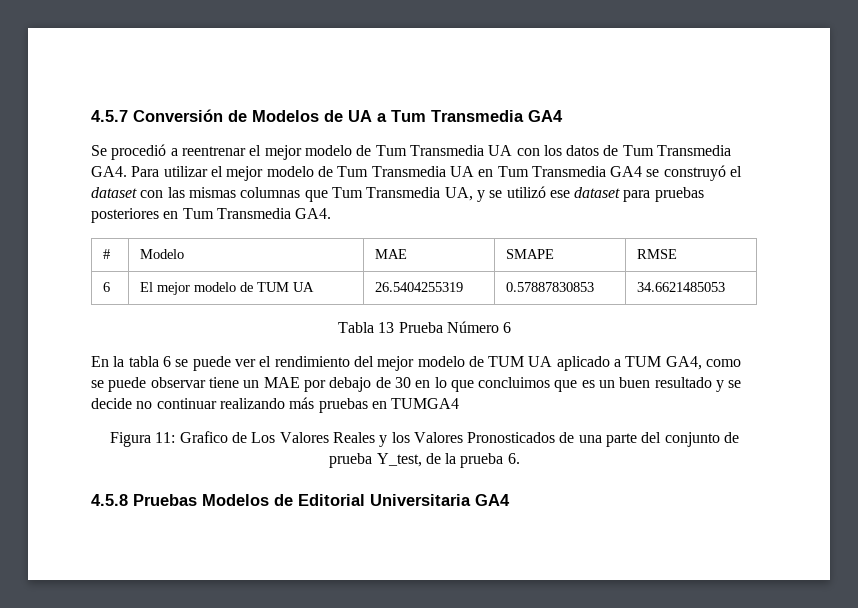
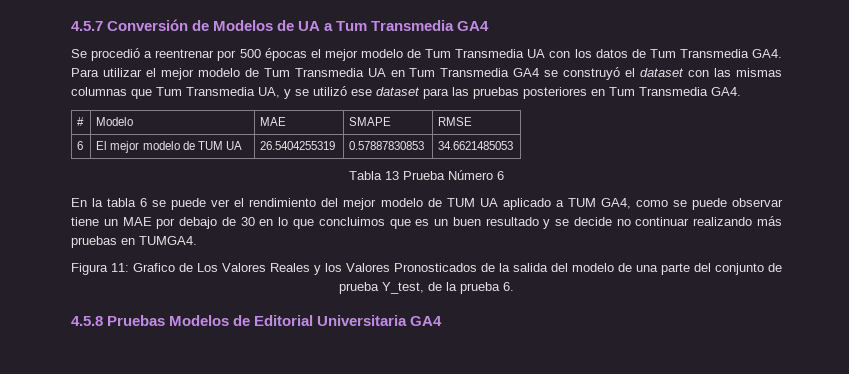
- Se procedió a reentrenar el mejor modelo de Tum Transmedia UA con los datos de Tum Transmedia GA4. Para utilizar el mejor modelo de Tum Transmedia UA en Tum Transmedia GA4 se construyó el dataset con las mismas columnas que Tum Transmedia UA, y se utilizó ese dataset para pruebas posteriores en Tum Transmedia GA4.
+ Se procedió a reentrenar por 500 épocas el mejor modelo de Tum Transmedia UA con los datos de Tum Transmedia GA4. Para utilizar el mejor modelo de Tum Transmedia UA en Tum Transmedia GA4 se construyó el dataset con las mismas columnas que Tum Transmedia UA, y se utilizó ese dataset para las pruebas posteriores en Tum Transmedia GA4.
- En la tabla 6 se puede ver el rendimiento del mejor modelo de TUM UA aplicado a TUM GA4, como se puede observar tiene un MAE por debajo de 30 en lo que concluimos que es un buen resultado y se decide no continuar realizando más pruebas en TUMGA4
+ En la tabla 6 se puede ver el rendimiento del mejor modelo de TUM UA aplicado a TUM GA4, como se puede observar tiene un MAE por debajo de 30 en lo que concluimos que es un buen resultado y se decide no continuar realizando más pruebas en TUMGA4.
- Figura 11: Grafico de Los Valores Reales y los Valores Pronosticados de una parte del conjunto de prueba Y_test, de la prueba 6.
+ Figura 11: Grafico de Los Valores Reales y los Valores Pronosticados de la salida del modelo de una parte del conjunto de prueba Y_test, de la prueba 6.

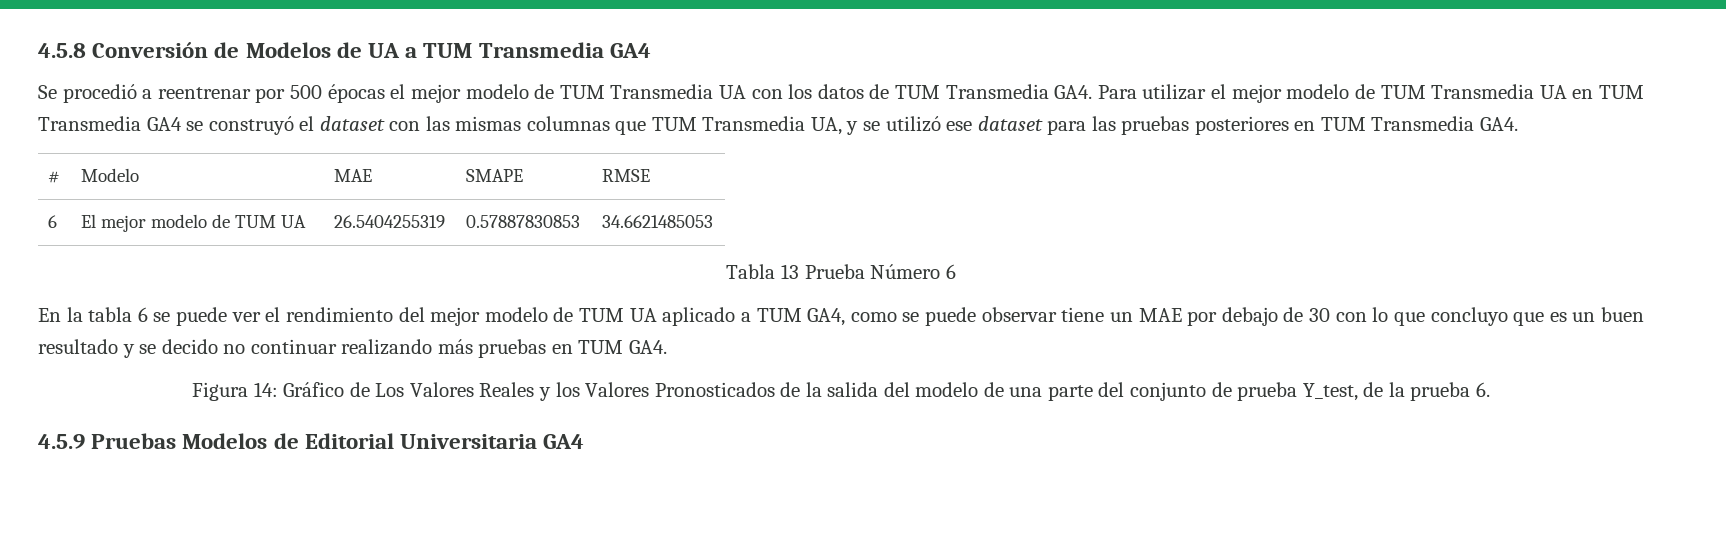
- 4.5.7 Conversión de Modelos de UA a Tum Transmedia GA4
+ 4.5.8 Conversión de Modelos de UA a TUM Transmedia GA4
- Se procedió a reentrenar por 500 épocas el mejor modelo de Tum Transmedia UA con los datos de Tum Transmedia GA4. Para utilizar el mejor modelo de Tum Transmedia UA en Tum Transmedia GA4 se construyó el dataset con las mismas columnas que Tum Transmedia UA, y se utilizó ese dataset para las pruebas posteriores en Tum Transmedia GA4.
+ Se procedió a reentrenar por 500 épocas el mejor modelo de TUM Transmedia UA con los datos de TUM Transmedia GA4. Para utilizar el mejor modelo de TUM Transmedia UA en TUM Transmedia GA4 se construyó el dataset con las mismas columnas que TUM Transmedia UA, y se utilizó ese dataset para las pruebas posteriores en TUM Transmedia GA4.
- En la tabla 6 se puede ver el rendimiento del mejor modelo de TUM UA aplicado a TUM GA4, como se puede observar tiene un MAE por debajo de 30 en lo que concluimos que es un buen resultado y se decide no continuar realizando más pruebas en TUMGA4.
+ En la tabla 6 se puede ver el rendimiento del mejor modelo de TUM UA aplicado a TUM GA4, como se puede observar tiene un MAE por debajo de 30 con lo que concluyo que es un buen resultado y se decido no continuar realizando más pruebas en TUM GA4.
- Figura 11: Grafico de Los Valores Reales y los Valores Pronosticados de la salida del modelo de una parte del conjunto de prueba Y_test, de la prueba 6.
+ Figura 14: Gráfico de Los Valores Reales y los Valores Pronosticados de la salida del modelo de una parte del conjunto de prueba Y_test, de la prueba 6.
- 4.5.8 Pruebas Modelos de Editorial Universitaria GA4
+ 4.5.9 Pruebas Modelos de Editorial Universitaria GA4

